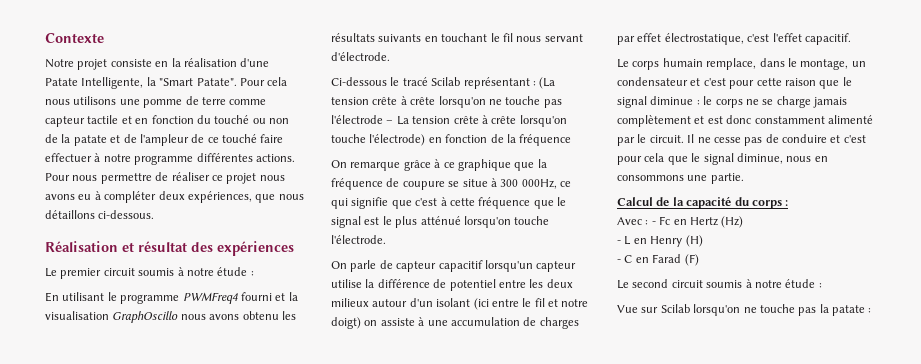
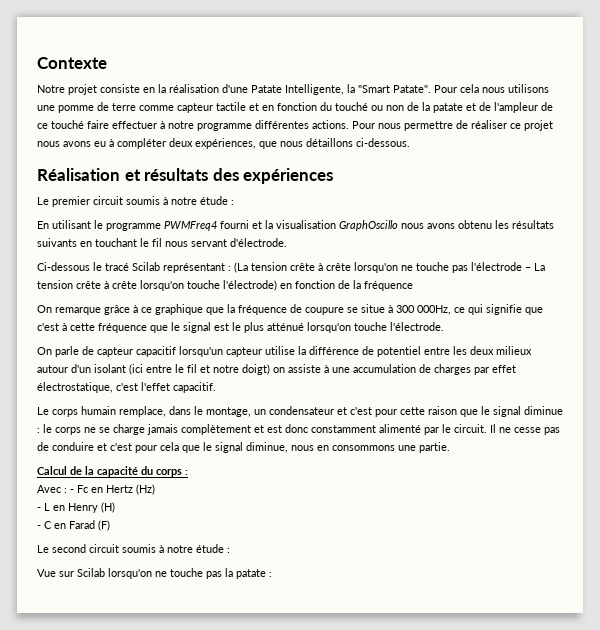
- Réalisation et résultat des expériences
+ Réalisation et résultats des expériences

